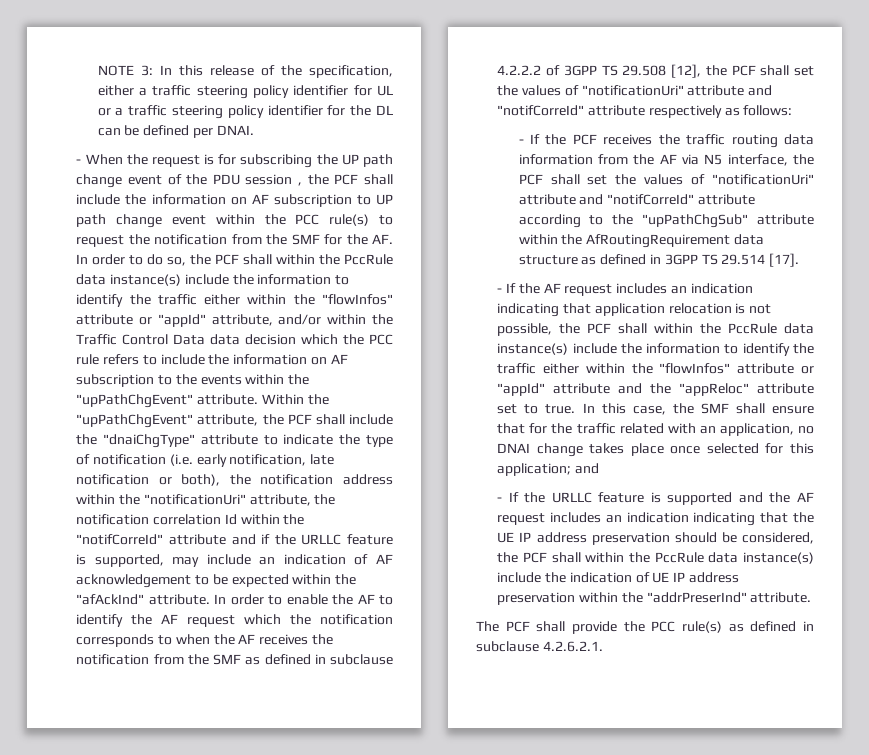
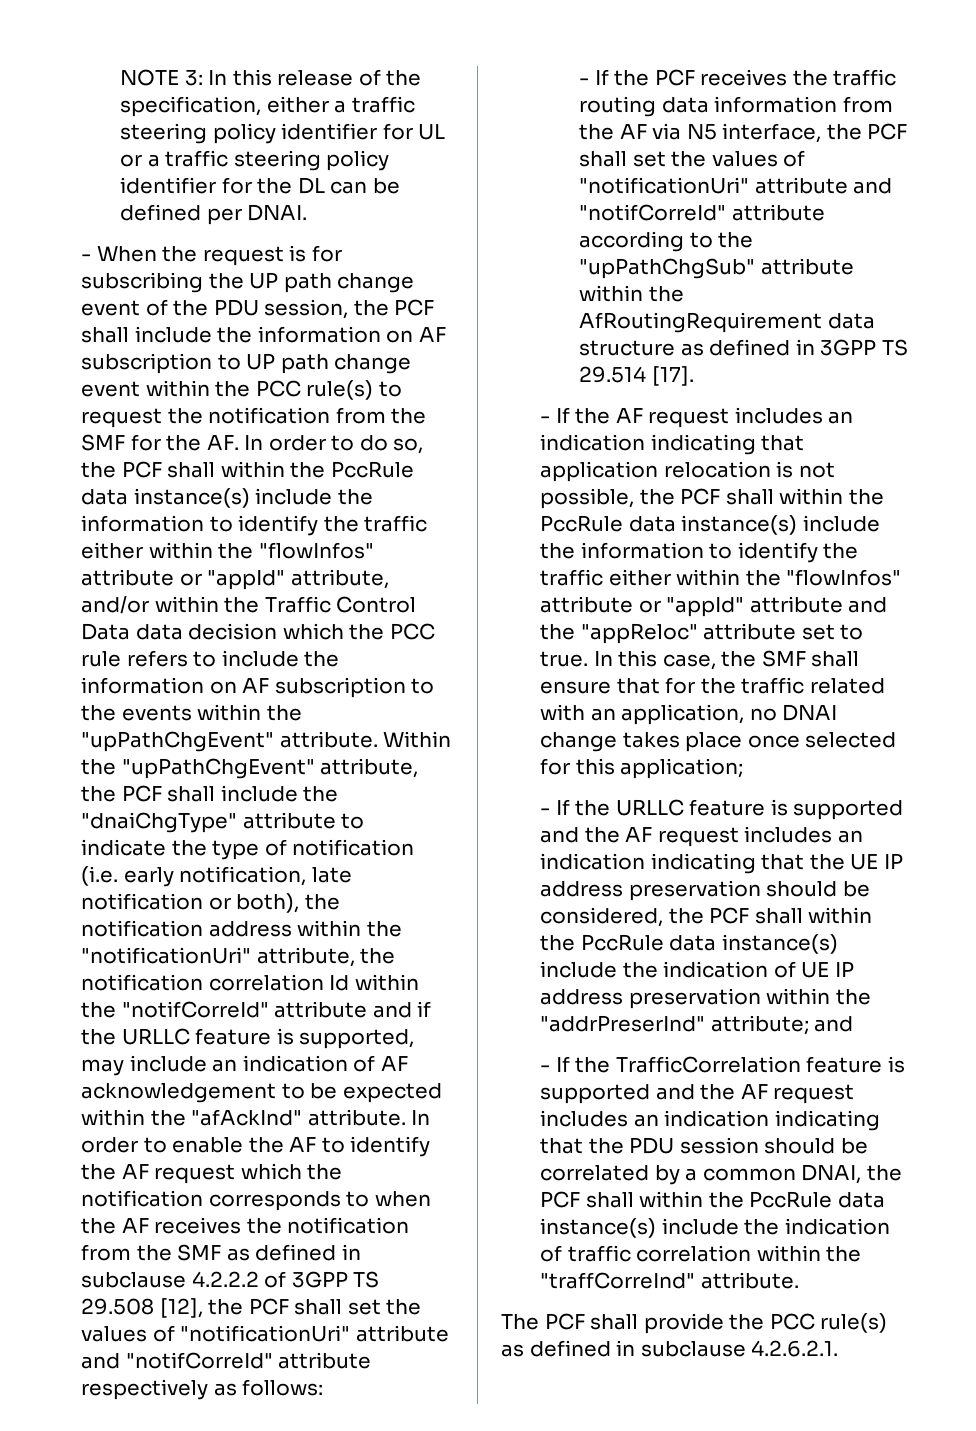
- - When the request is for subscribing the UP path change event of the PDU session , the PCF shall include the information on AF subscription to UP path change event within the PCC rule(s) to request the notification from the SMF for the AF. In order to do so, the PCF shall within the PccRule data instance(s) include the information to identify the traffic either within the "flowInfos" attribute or "appId" attribute, and/or within the Traffic Control Data data decision which the PCC rule refers to include the information on AF subscription to the events within the "upPathChgEvent" attribute.
+ - When the request is for subscribing the UP path change event of the PDU session, the PCF shall include the information on AF subscription to UP path change event within the PCC rule(s) to request the notification from the SMF for the AF. In order to do so, the PCF shall within the PccRule data instance(s) include the information to identify the traffic either within the "flowInfos" attribute or "appId" attribute, and/or within the Traffic Control Data data decision which the PCC rule refers to include the information on AF subscription to the events within the "upPathChgEvent" attribute.
- In this case, the SMF shall ensure that for the traffic related with an application, no DNAI change takes place once selected for this application; and
+ In this case, the SMF shall ensure that for the traffic related with an application, no DNAI change takes place once selected for this application;
- - If the URLLC feature is supported and the AF request includes an indication indicating that the UE IP address preservation should be considered, the PCF shall within the PccRule data instance(s) include the indication of UE IP address preservation within the "addrPreserInd" attribute.
+ - If the URLLC feature is supported and the AF request includes an indication indicating that the UE IP address preservation should be considered, the PCF shall within the PccRule data instance(s) include the indication of UE IP address preservation within the "addrPreserInd" attribute; and
+ - If the TrafficCorrelation feature is supported and the AF request includes an indication indicating that the PDU session should be correlated by a common DNAI, the PCF shall within the PccRule data instance(s) include the indication of traffic correlation within the "traffCorreInd" attribute.

